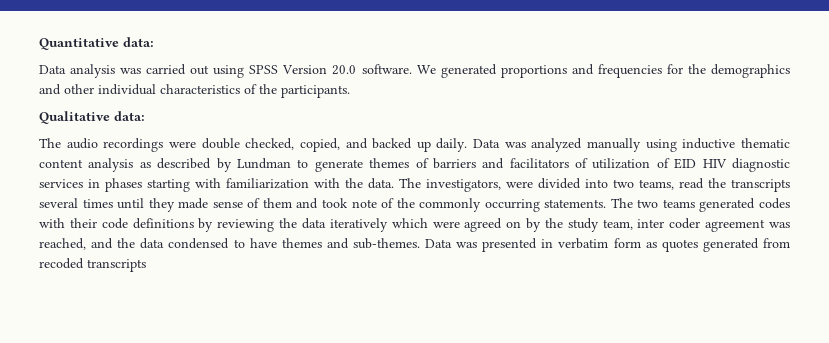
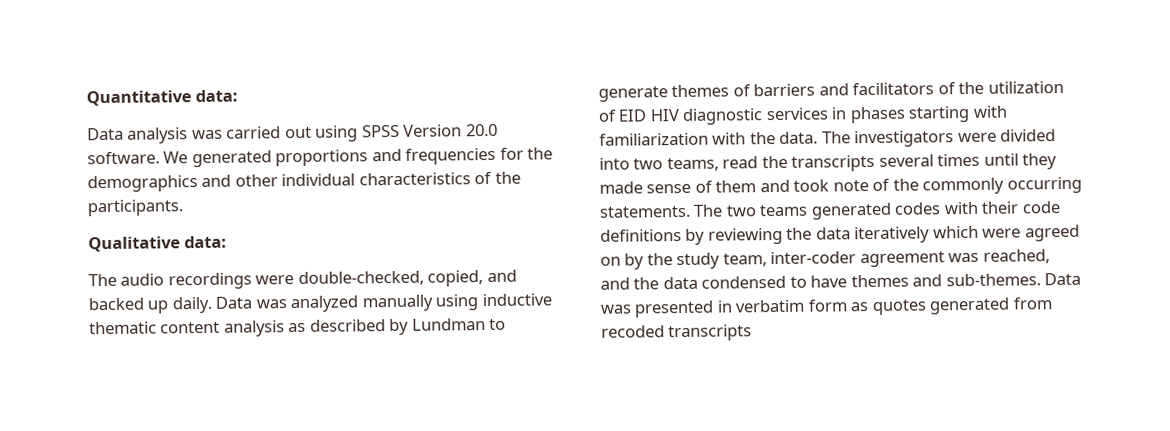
- The audio recordings were double checked, copied, and backed up daily.
+ The audio recordings were double-checked, copied, and backed up daily.
- Data was analyzed manually using inductive thematic content analysis as described by Lundman to generate themes of barriers and facilitators of utilization of EID HIV diagnostic services in phases starting with familiarization with the data.
+ Data was analyzed manually using inductive thematic content analysis as described by Lundman to generate themes of barriers and facilitators of the utilization of EID HIV diagnostic services in phases starting with familiarization with the data.
- The investigators, were divided into two teams, read the transcripts several times until they made sense of them and took note of the commonly occurring statements.
+ The investigators were divided into two teams, read the transcripts several times until they made sense of them and took note of the commonly occurring statements.
- The two teams generated codes with their code definitions by reviewing the data iteratively which were agreed on by the study team, inter coder agreement was reached, and the data condensed to have themes and sub-themes.
+ The two teams generated codes with their code definitions by reviewing the data iteratively which were agreed on by the study team, inter-coder agreement was reached, and the data condensed to have themes and sub-themes.

